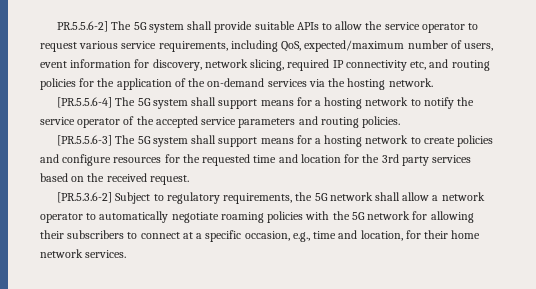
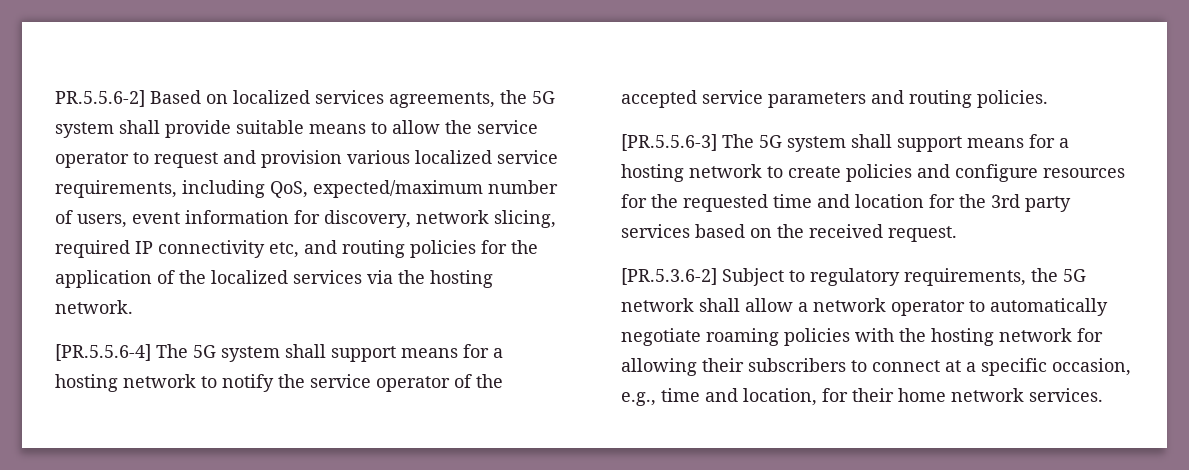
- PR.5.5.6-2] The 5G system shall provide suitable APIs to allow the service operator to request various service requirements, including QoS, expected/maximum number of users, event information for discovery, network slicing, required IP connectivity etc, and routing policies for the application of the on-demand services via the hosting network.
+ PR.5.5.6-2] Based on localized services agreements, the 5G system shall provide suitable means to allow the service operator to request and provision various localized service requirements, including QoS, expected/maximum number of users, event information for discovery, network slicing, required IP connectivity etc, and routing policies for the application of the localized services via the hosting network.
- [PR.5.3.6-2] Subject to regulatory requirements, the 5G network shall allow a network operator to automatically negotiate roaming policies with the 5G network for allowing their subscribers to connect at a specific occasion, e.g., time and location, for their home network services.
+ [PR.5.3.6-2] Subject to regulatory requirements, the 5G network shall allow a network operator to automatically negotiate roaming policies with the hosting network for allowing their subscribers to connect at a specific occasion, e.g., time and location, for their home network services.

